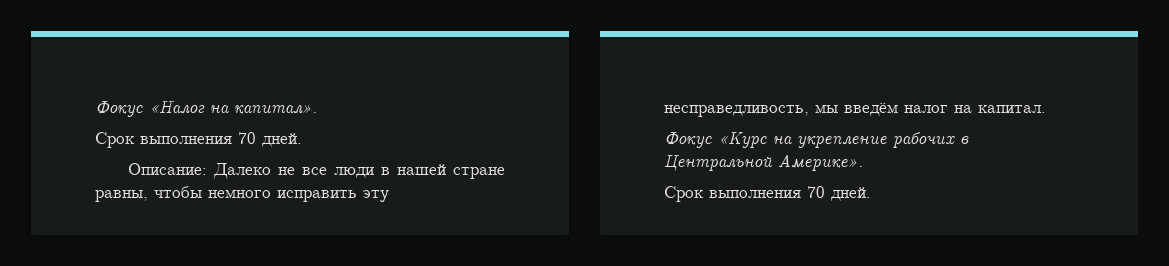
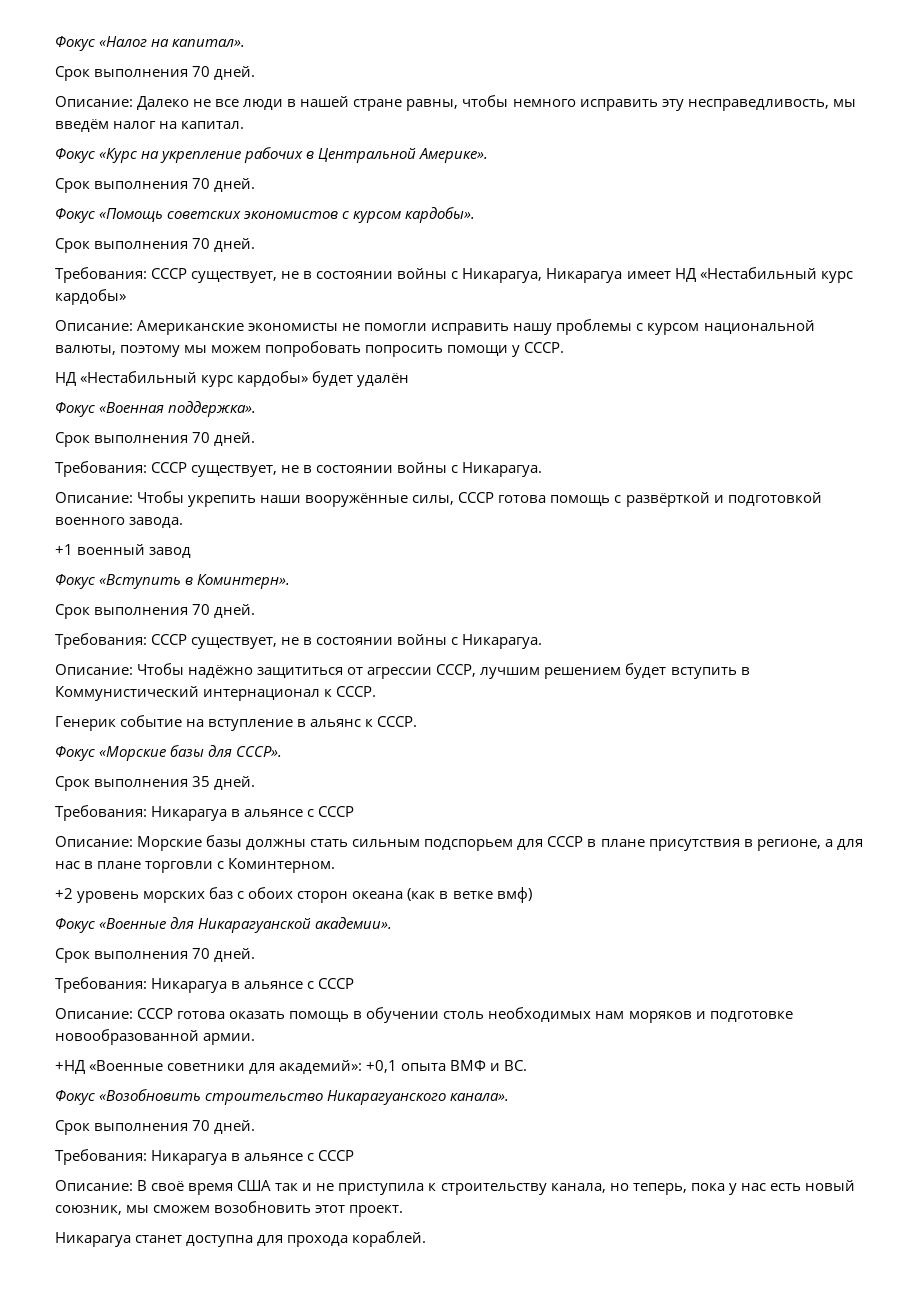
+ Фокус «Помощь советских экономистов с курсом кардобы».
+ Срок выполнения 70 дней.
+ Требования: СССР существует, не в состоянии войны с Никарагуа, Никарагуа имеет НД «Нестабильный курс кардобы»
+ Описание: Американские экономисты не помогли исправить нашу проблемы с курсом национальной валюты, поэтому мы можем попробовать попросить помощи у СССР.
+ НД «Нестабильный курс кардобы» будет удалён
+ Фокус «Военная поддержка».
+ Срок выполнения 70 дней.
+ Требования: СССР существует, не в состоянии войны с Никарагуа.
+ Описание: Чтобы укрепить наши вооружённые силы, СССР готова помощь с развёрткой и подготовкой военного завода.
+ +1 военный завод
+ Фокус «Вступить в Коминтерн».
+ Срок выполнения 70 дней.
+ Требования: СССР существует, не в состоянии войны с Никарагуа.
+ Описание: Чтобы надёжно защититься от агрессии СССР, лучшим решением будет вступить в Коммунистический интернационал к СССР.
+ Генерик событие на вступление в альянс к СССР.
+ Фокус «Морские базы для СССР».
+ Срок выполнения 35 дней.
+ Требования: Никарагуа в альянсе с СССР
+ Описание: Морские базы должны стать сильным подспорьем для СССР в плане присутствия в регионе, а для нас в плане торговли с Коминтерном.
+ +2 уровень морских баз с обоих сторон океана (как в ветке вмф)
+ Фокус «Военные для Никарагуанской академии».
+ Срок выполнения 70 дней.
+ Требования: Никарагуа в альянсе с СССР
+ Описание: СССР готова оказать помощь в обучении столь необходимых нам моряков и подготовке новообразованной армии.
+ +НД «Военные советники для академий»: +0,1 опыта ВМФ и ВС.
+ Фокус «Возобновить строительство Никарагуанского канала».
+ Срок выполнения 70 дней.
+ Требования: Никарагуа в альянсе с СССР
+ Описание: В своё время США так и не приступила к строительству канала, но теперь, пока у нас есть новый союзник, мы сможем возобновить этот проект.
+ Никарагуа станет доступна для прохода кораблей.

